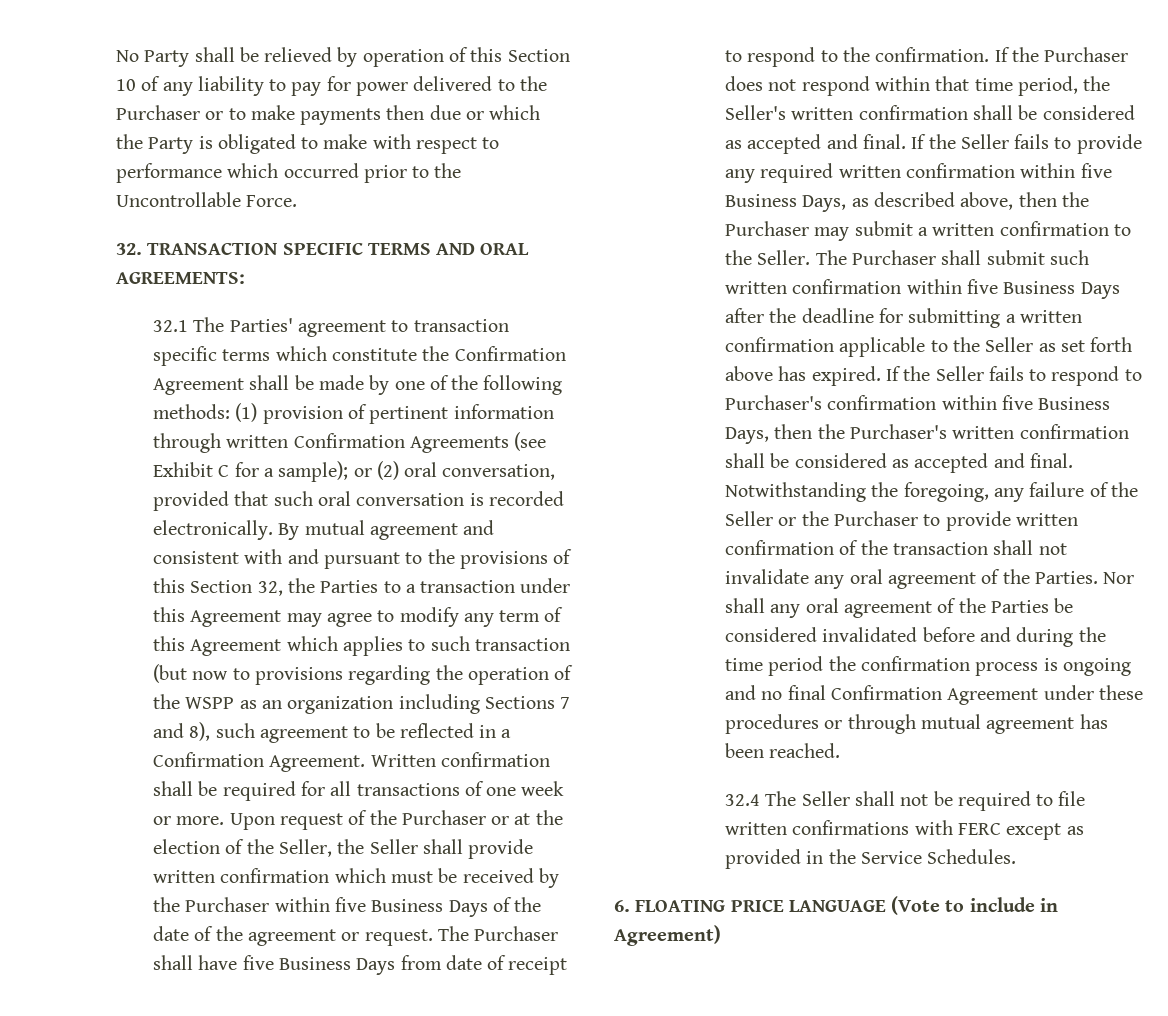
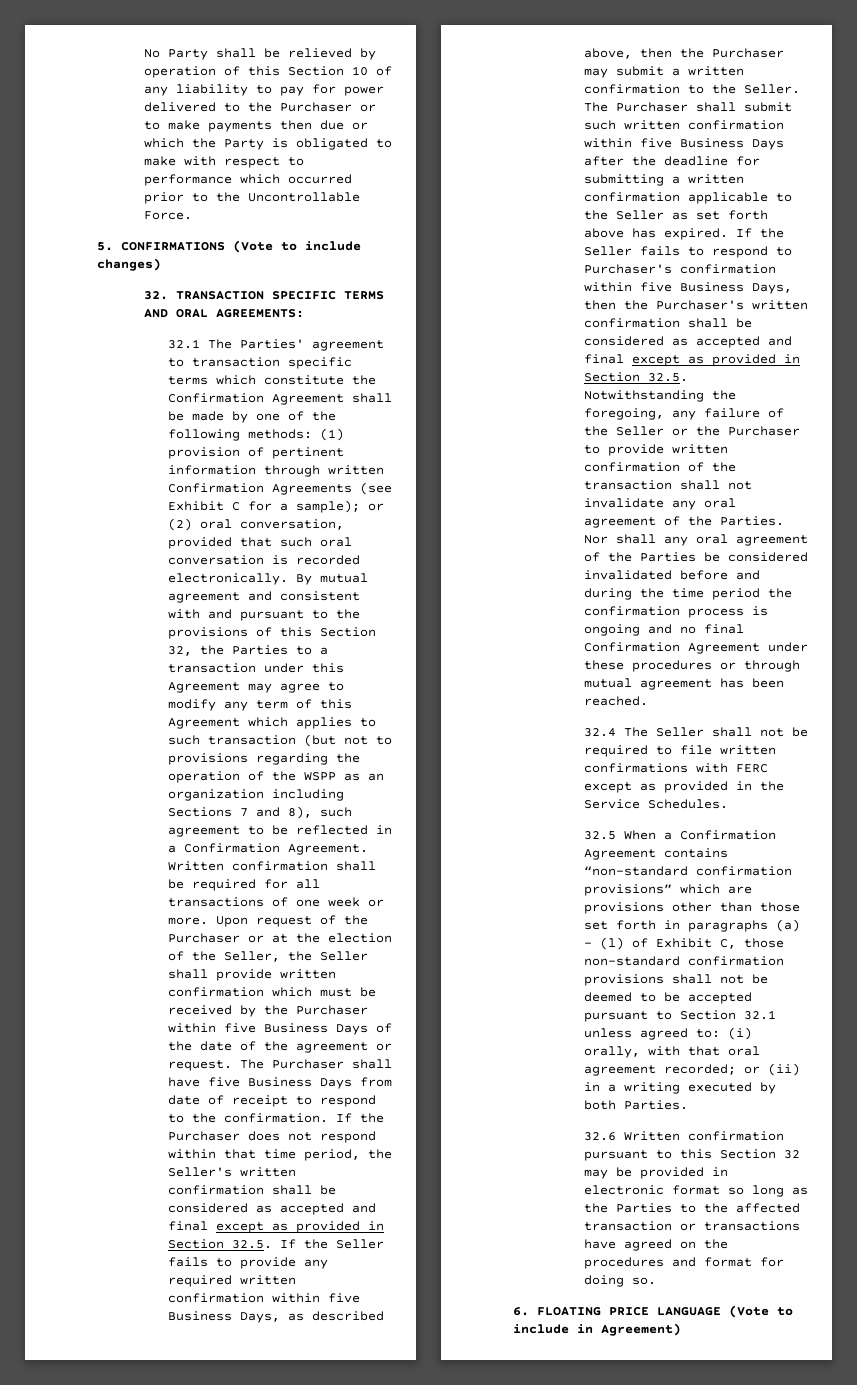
+ 5. CONFIRMATIONS (Vote to include changes)
- By mutual agreement and consistent with and pursuant to the provisions of this Section 32, the Parties to a transaction under this Agreement may agree to modify any term of this Agreement which applies to such transaction (but now to provisions regarding the operation of the WSPP as an organization including Sections 7 and 8), such agreement to be reflected in a Confirmation Agreement.
+ By mutual agreement and consistent with and pursuant to the provisions of this Section 32, the Parties to a transaction under this Agreement may agree to modify any term of this Agreement which applies to such transaction (but not to provisions regarding the operation of the WSPP as an organization including Sections 7 and 8), such agreement to be reflected in a Confirmation Agreement.
- If the Purchaser does not respond within that time period, the Seller's written confirmation shall be considered as accepted and final. If the Seller fails to provide any required written confirmation within five Business Days, as described above, then the Purchaser may submit a written confirmation to the Seller.
+ If the Purchaser does not respond within that time period, the Seller's written confirmation shall be considered as accepted and final except as provided in Section 32.5. If the Seller fails to provide any required written confirmation within five Business Days, as described above, then the Purchaser may submit a written confirmation to the Seller.
- If the Seller fails to respond to Purchaser's confirmation within five Business Days, then the Purchaser's written confirmation shall be considered as accepted and final. Notwithstanding the foregoing, any failure of the Seller or the Purchaser to provide written confirmation of the transaction shall not invalidate any oral agreement of the Parties.
+ If the Seller fails to respond to Purchaser's confirmation within five Business Days, then the Purchaser's written confirmation shall be considered as accepted and final except as provided in Section 32.5. Notwithstanding the foregoing, any failure of the Seller or the Purchaser to provide written confirmation of the transaction shall not invalidate any oral agreement of the Parties.
+ 32.5 When a Confirmation Agreement contains “non-standard confirmation provisions” which are provisions other than those set forth in paragraphs (a) – (l) of Exhibit C, those non-standard confirmation provisions shall not be deemed to be accepted pursuant to Section 32.1 unless agreed to: (i) orally, with that oral agreement recorded; or (ii) in a writing executed by both Parties.
+ 32.6 Written confirmation pursuant to this Section 32 may be provided in electronic format so long as the Parties to the affected transaction or transactions have agreed on the procedures and format for doing so.

